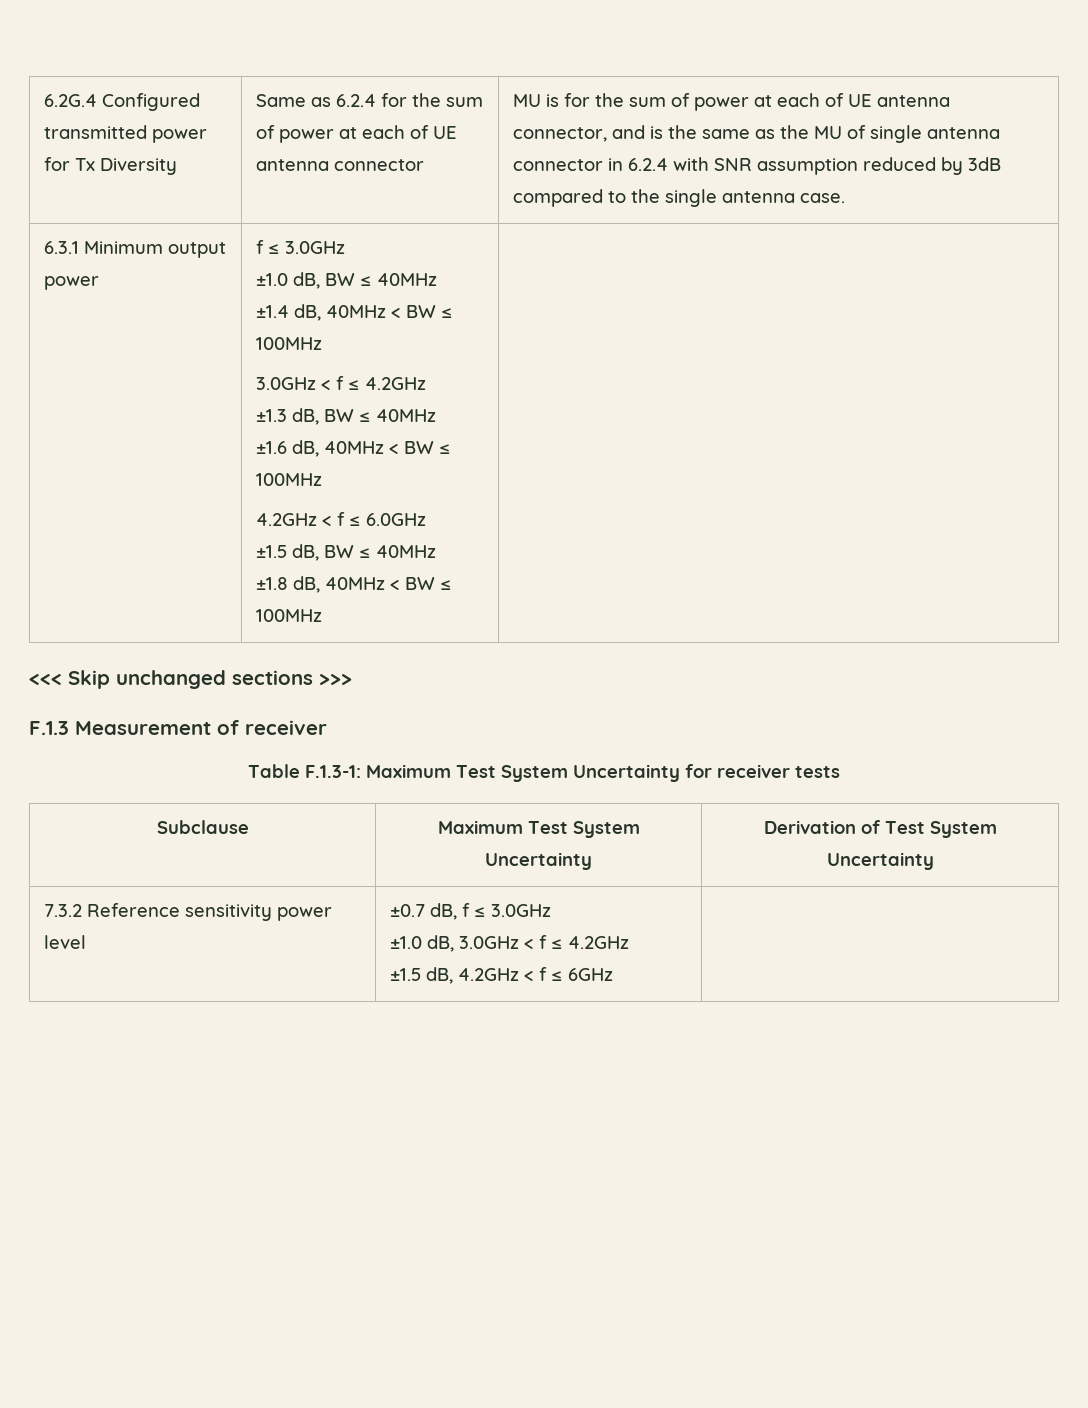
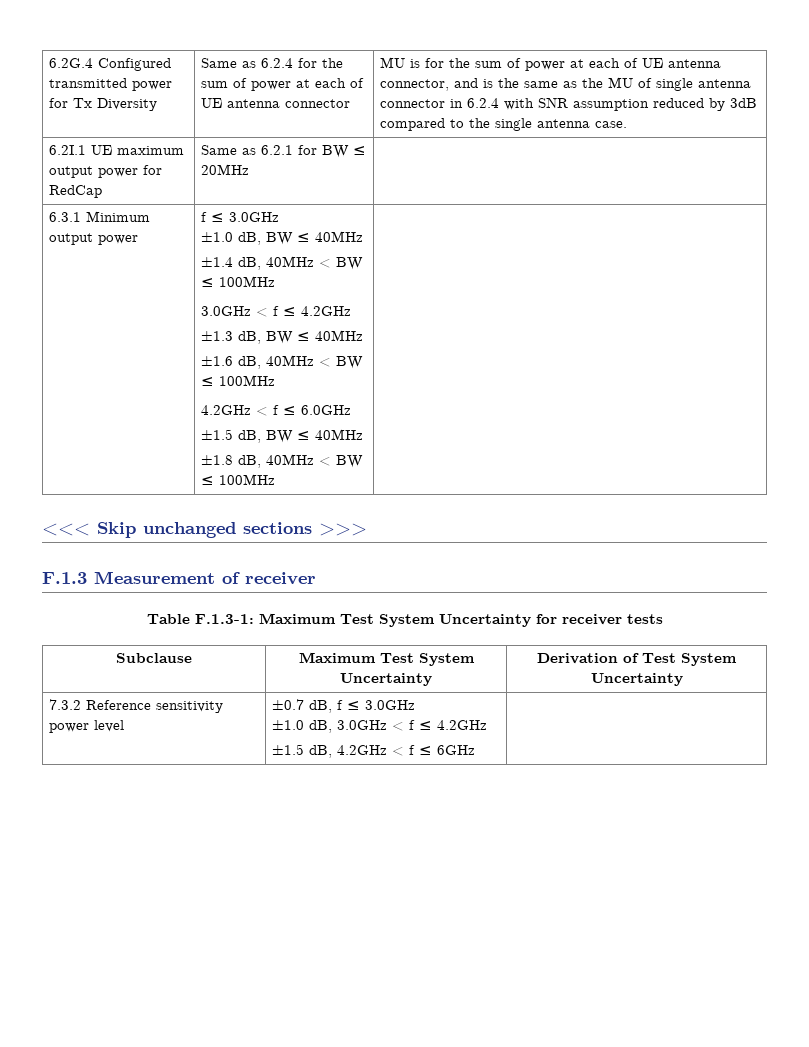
+ 6.2I.1 UE maximum output power for RedCap | Same as 6.2.1 for BW ≤ 20MHz |

